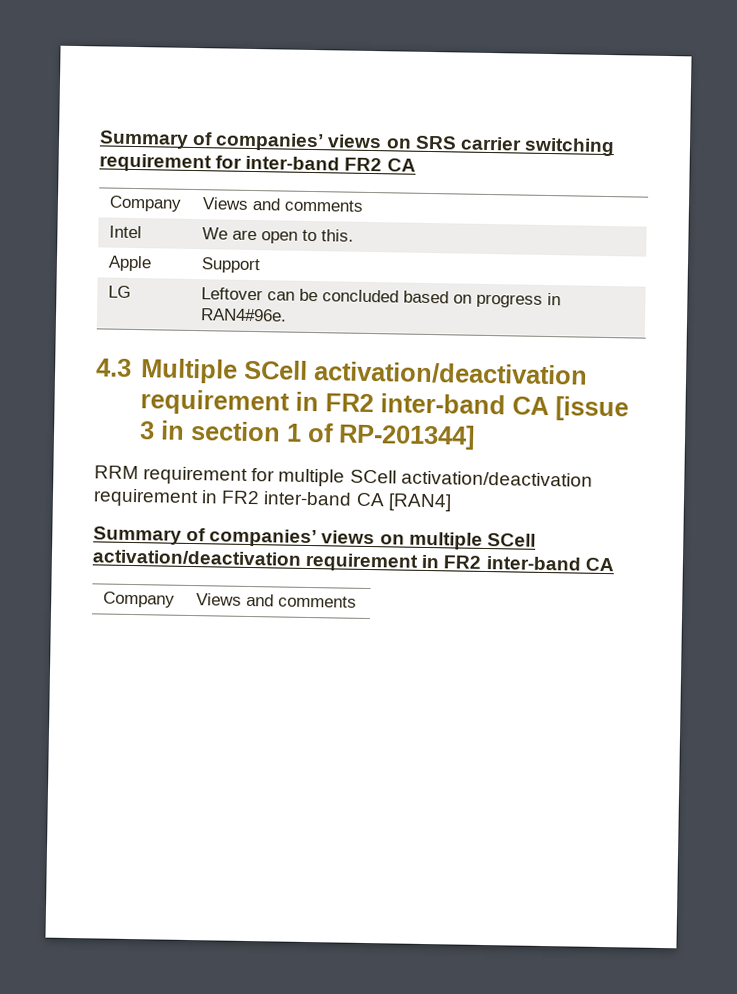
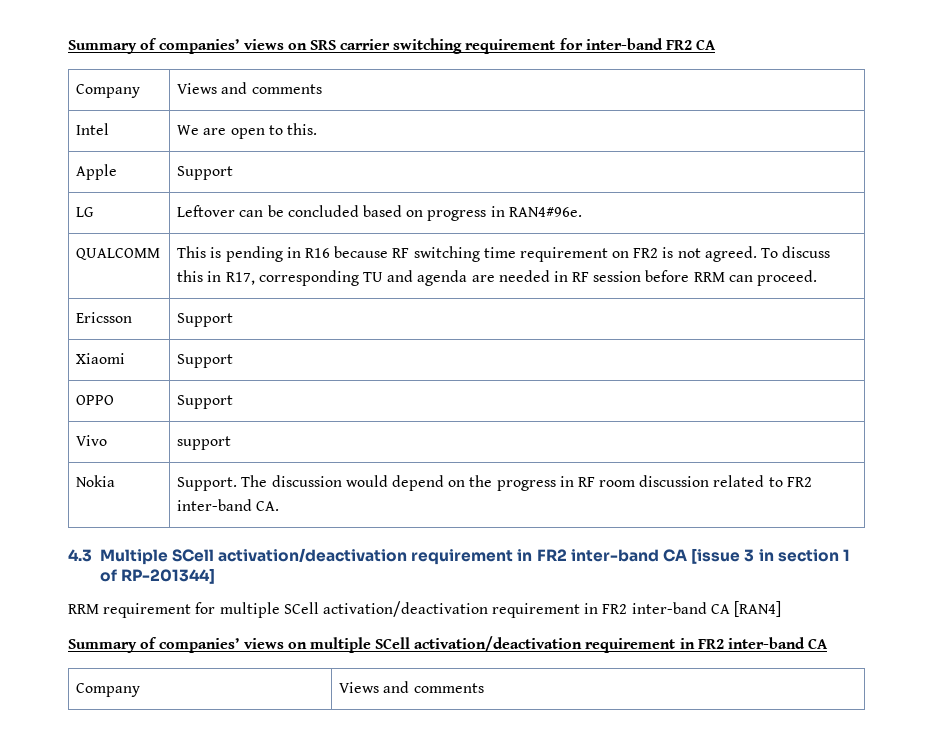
+ QUALCOMM | This is pending in R16 because RF switching time requirement on FR2 is not agreed. To discuss this in R17, corresponding TU and agenda are needed in RF session before RRM can proceed.
+ Ericsson | Support
+ Xiaomi | Support
+ OPPO | Support
+ Vivo | support
+ Nokia | Support. The discussion would depend on the progress in RF room discussion related to FR2 inter-band CA.

